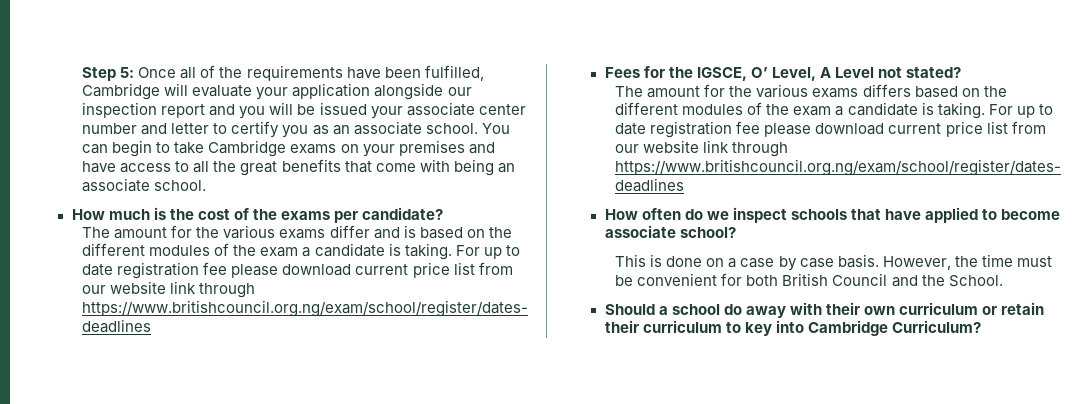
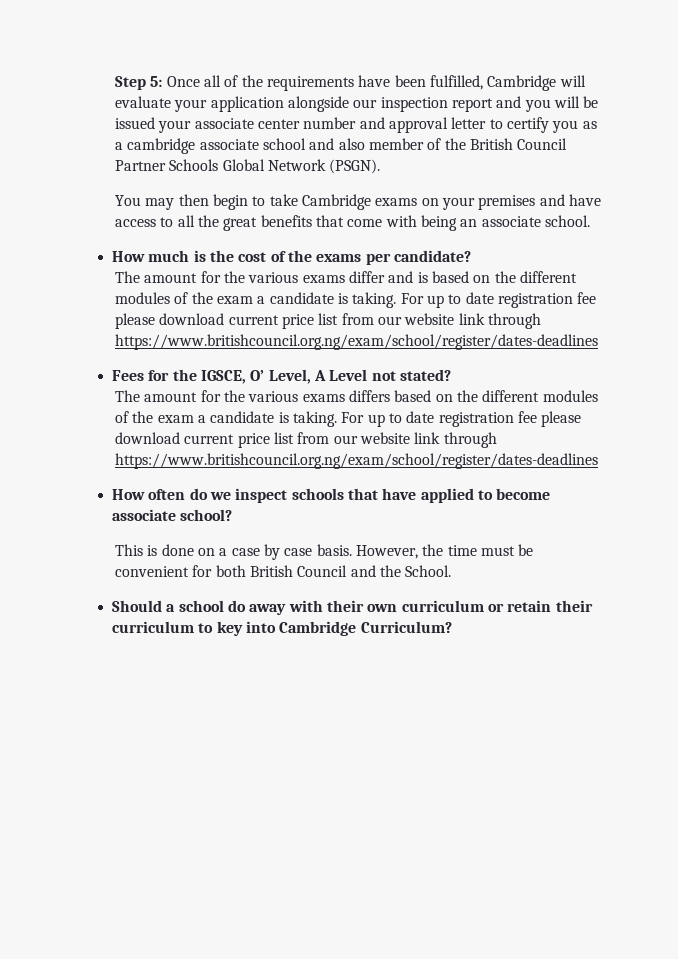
- Step 5: Once all of the requirements have been fulfilled, Cambridge will evaluate your application alongside our inspection report and you will be issued your associate center number and letter to certify you as an associate school. You can begin to take Cambridge exams on your premises and have access to all the great benefits that come with being an associate school.
+ Step 5: Once all of the requirements have been fulfilled, Cambridge will evaluate your application alongside our inspection report and you will be issued your associate center number and approval letter to certify you as a cambridge associate school and also member of the British Council Partner Schools Global Network (PSGN).
+ You may then begin to take Cambridge exams on your premises and have access to all the great benefits that come with being an associate school.

